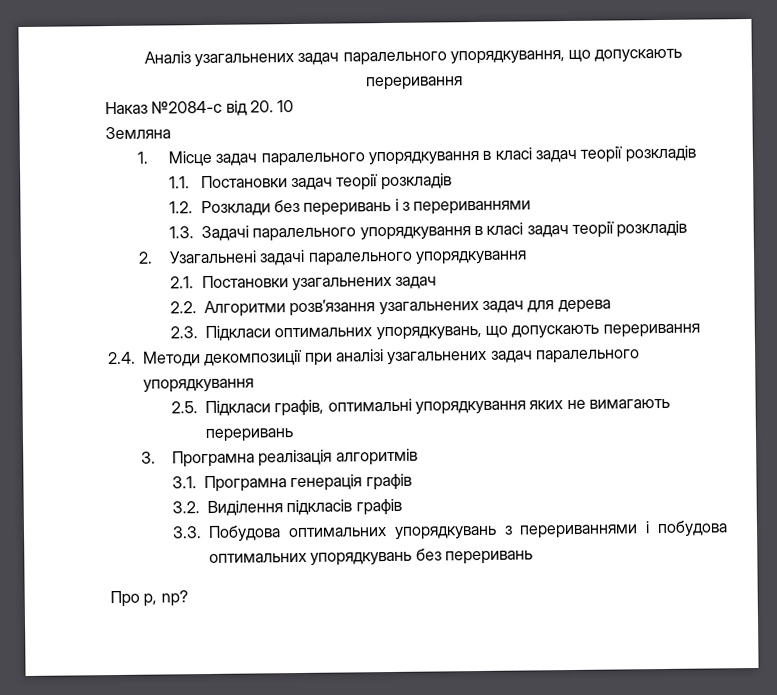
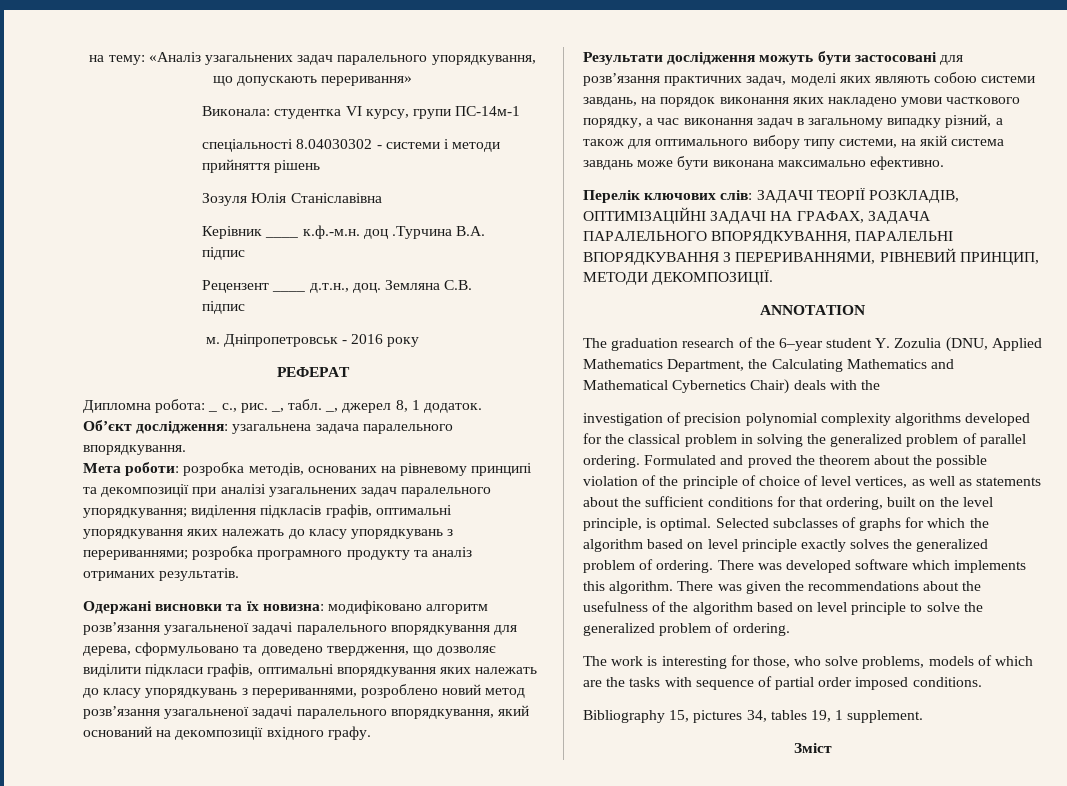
- Аналіз узагальнених задач паралельного упорядкування, що допускають переривання
- Наказ №2084-с від 20. 10
- Земляна
- 1. Місце задач паралельного упорядкування в класі задач теорії розкладів
- 1.1. Постановки задач теорії розкладів
- 1.2. Розклади без переривань і з перериваннями
- 1.3. Задачі паралельного упорядкування в класі задач теорії розкладів
- 2. Узагальнені задачі паралельного упорядкування
- 2.1. Постановки узагальнених задач
- 2.2. Алгоритми розв’язання узагальнених задач для дерева
- 2.3. Підкласи оптимальних упорядкувань, що допускають переривання
- 2.4. Методи декомпозиції при аналізі узагальнених задач паралельного упорядкування
- 2.5. Підкласи графів, оптимальні упорядкування яких не вимагають переривань
- 3. Програмна реалізація алгоритмів
- 3.1. Програмна генерація графів
- 3.2. Виділення підкласів графів
- 3.3. Побудова оптимальних упорядкувань з перериваннями і побудова оптимальних упорядкувань без переривань
- Про p, np?
+ на тему: «Аналіз узагальнених задач паралельного упорядкування, що допускають переривання»
+ Виконала: студентка VІ курсу, групи ПС-14м-1
+ спеціальності 8.04030302 - системи і методи прийняття рішень
+ Зозуля Юлія Станіславівна
+ Керівник ____ к.ф.-м.н. доц .Турчина В.А.
+ підпис
+ Рецензент ____ д.т.н., доц. Земляна С.В.
+ підпис
+ м. Дніпропетровськ - 2016 року
+ РЕФЕРАТ
+ Дипломна робота: _ с., рис. _, табл. _, джерел 8, 1 додаток.
+ Об’єкт дослідження: узагальнена задача паралельного впорядкування.
+ Мета роботи: розробка методів, основаних на рівневому принципі та декомпозиції при аналізі узагальнених задач паралельного упорядкування; виділення підкласів графів, оптимальні упорядкування яких належать до класу упорядкувань з перериваннями; розробка програмного продукту та аналіз отриманих результатів.
+ Одержані висновки та їх новизна: модифіковано алгоритм розв’язання узагальненої задачі паралельного впорядкування для дерева, сформульовано та доведено твердження, що дозволяє виділити підкласи графів, оптимальні впорядкування яких належать до класу упорядкувань з перериваннями, розроблено новий метод розв’язання узагальненої задачі паралельного впорядкування, який оснований на декомпозиції вхідного графу.
+ Результати дослідження можуть бути застосовані для розв’язання практичних задач, моделі яких являють собою системи завдань, на порядок виконання яких накладено умови часткового порядку, а час виконання задач в загальному випадку різний, а також для оптимального вибору типу системи, на якій система завдань може бути виконана максимально ефективно.
+ Перелік ключових слів: ЗАДАЧІ ТЕОРІЇ РОЗКЛАДІВ, ОПТИМІЗАЦІЙНІ ЗАДАЧІ НА ГРАФАХ, ЗАДАЧА ПАРАЛЕЛЬНОГО ВПОРЯДКУВАННЯ, ПАРАЛЕЛЬНІ ВПОРЯДКУВАННЯ З ПЕРЕРИВАННЯМИ, РІВНЕВИЙ ПРИНЦИП, МЕТОДИ ДЕКОМПОЗИЦІЇ.
+ ANNOTATION
+ The graduation research of the 6–year student Y. Zozulia (DNU, Applied Mathematics Department, the Calculating Mathematics and Mathematical Cybernetics Chair) deals with the
+ investigation of precision polynomial complexity algorithms developed for the classical problem in solving the generalized problem of parallel ordering. Formulated and proved the theorem about the possible violation of the principle of choice of level vertices, as well as statements about the sufficient conditions for that ordering, built on the level principle, is optimal. Selected subclasses of graphs for which the algorithm based on level principle exactly solves the generalized problem of ordering. There was developed software which implements this algorithm. There was given the recommendations about the usefulness of the algorithm based on level principle to solve the generalized problem of ordering.
+ The work is interesting for those, who solve problems, models of which are the tasks with sequence of partial order imposed conditions.
+ Bibliography 15, pictures 34, tables 19, 1 supplement.
+ Зміст

